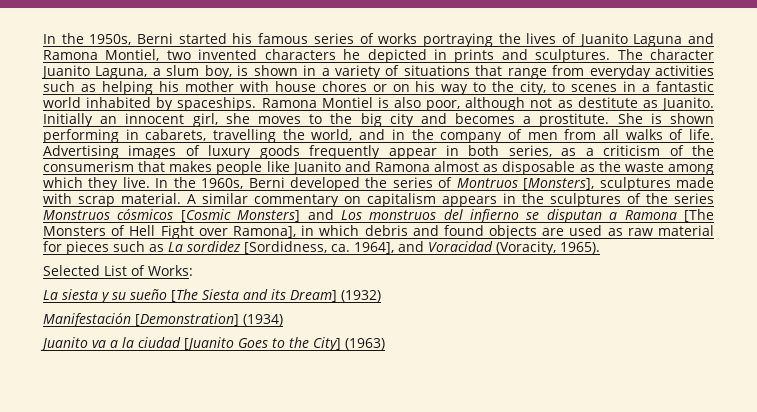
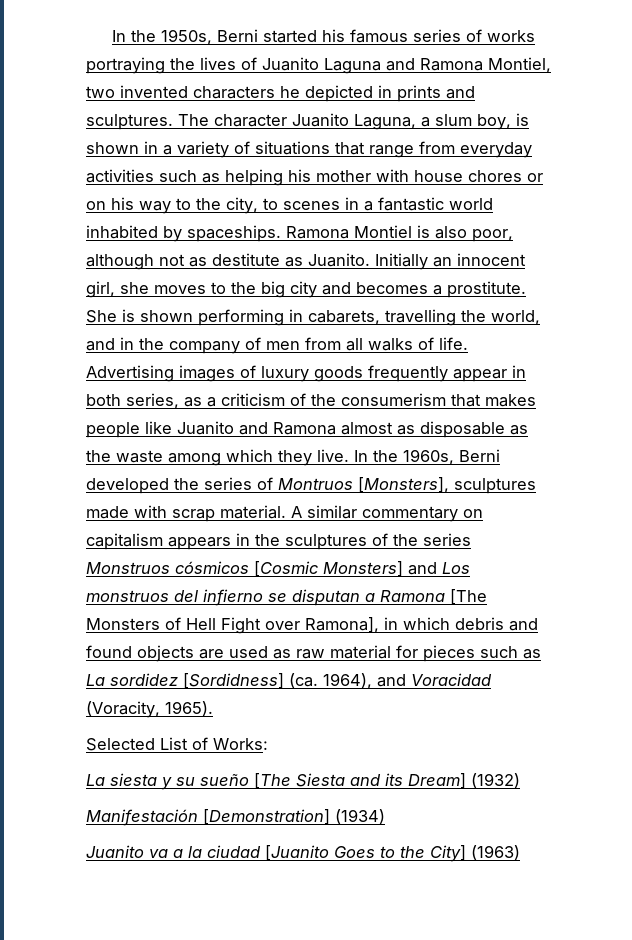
- A similar commentary on capitalism appears in the sculptures of the series Monstruos cósmicos [Cosmic Monsters] and Los monstruos del infierno se disputan a Ramona [The Monsters of Hell Fight over Ramona], in which debris and found objects are used as raw material for pieces such as La sordidez [Sordidness, ca. 1964], and Voracidad (Voracity, 1965).
+ A similar commentary on capitalism appears in the sculptures of the series Monstruos cósmicos [Cosmic Monsters] and Los monstruos del infierno se disputan a Ramona [The Monsters of Hell Fight over Ramona], in which debris and found objects are used as raw material for pieces such as La sordidez [Sordidness] (ca. 1964), and Voracidad (Voracity, 1965).

